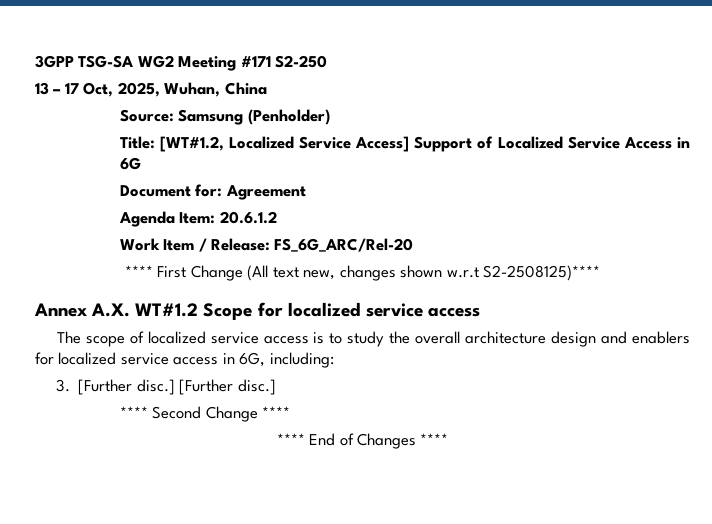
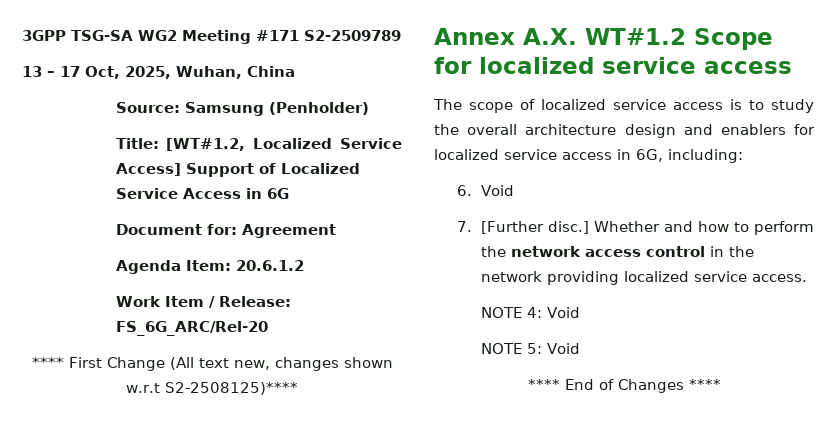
- 3GPP TSG-SA WG2 Meeting #171 S2-250
+ 3GPP TSG-SA WG2 Meeting #171 S2-2509789
- 3. [Further disc.] [Further disc.]
- **** Second Change ****
+ 6. Void
+ 7. [Further disc.] Whether and how to perform the network access control in the network providing localized service access.
+ NOTE 4: Void
+ NOTE 5: Void

